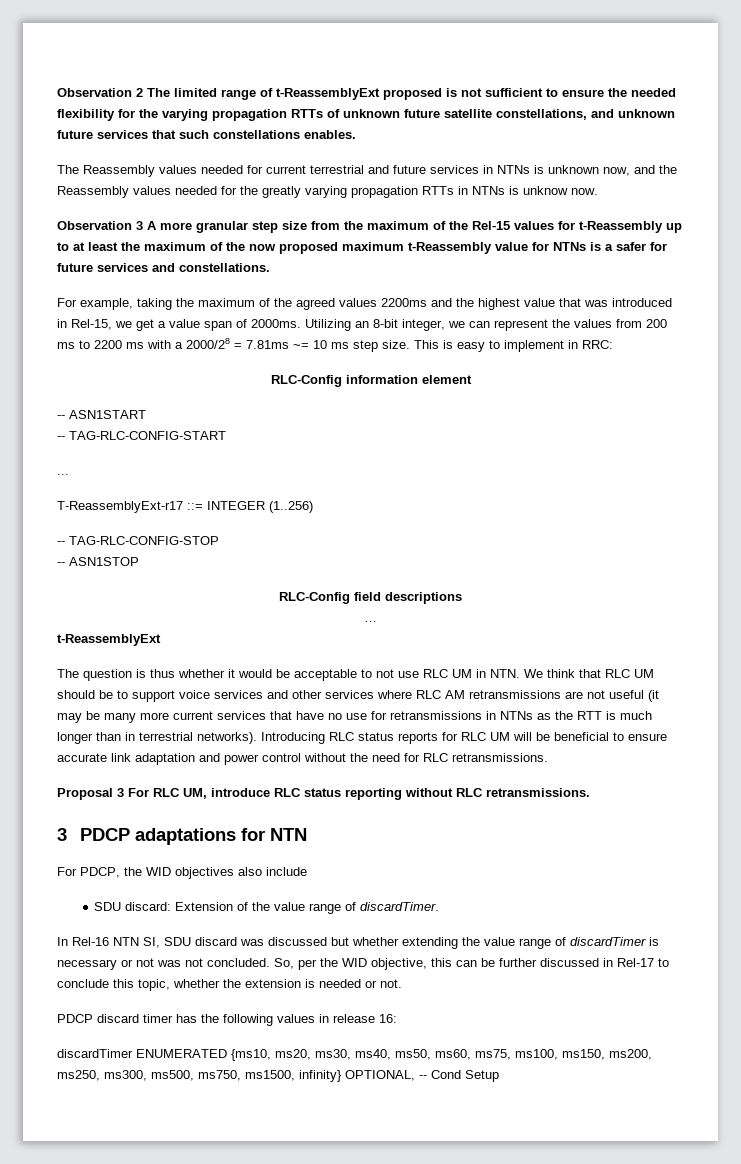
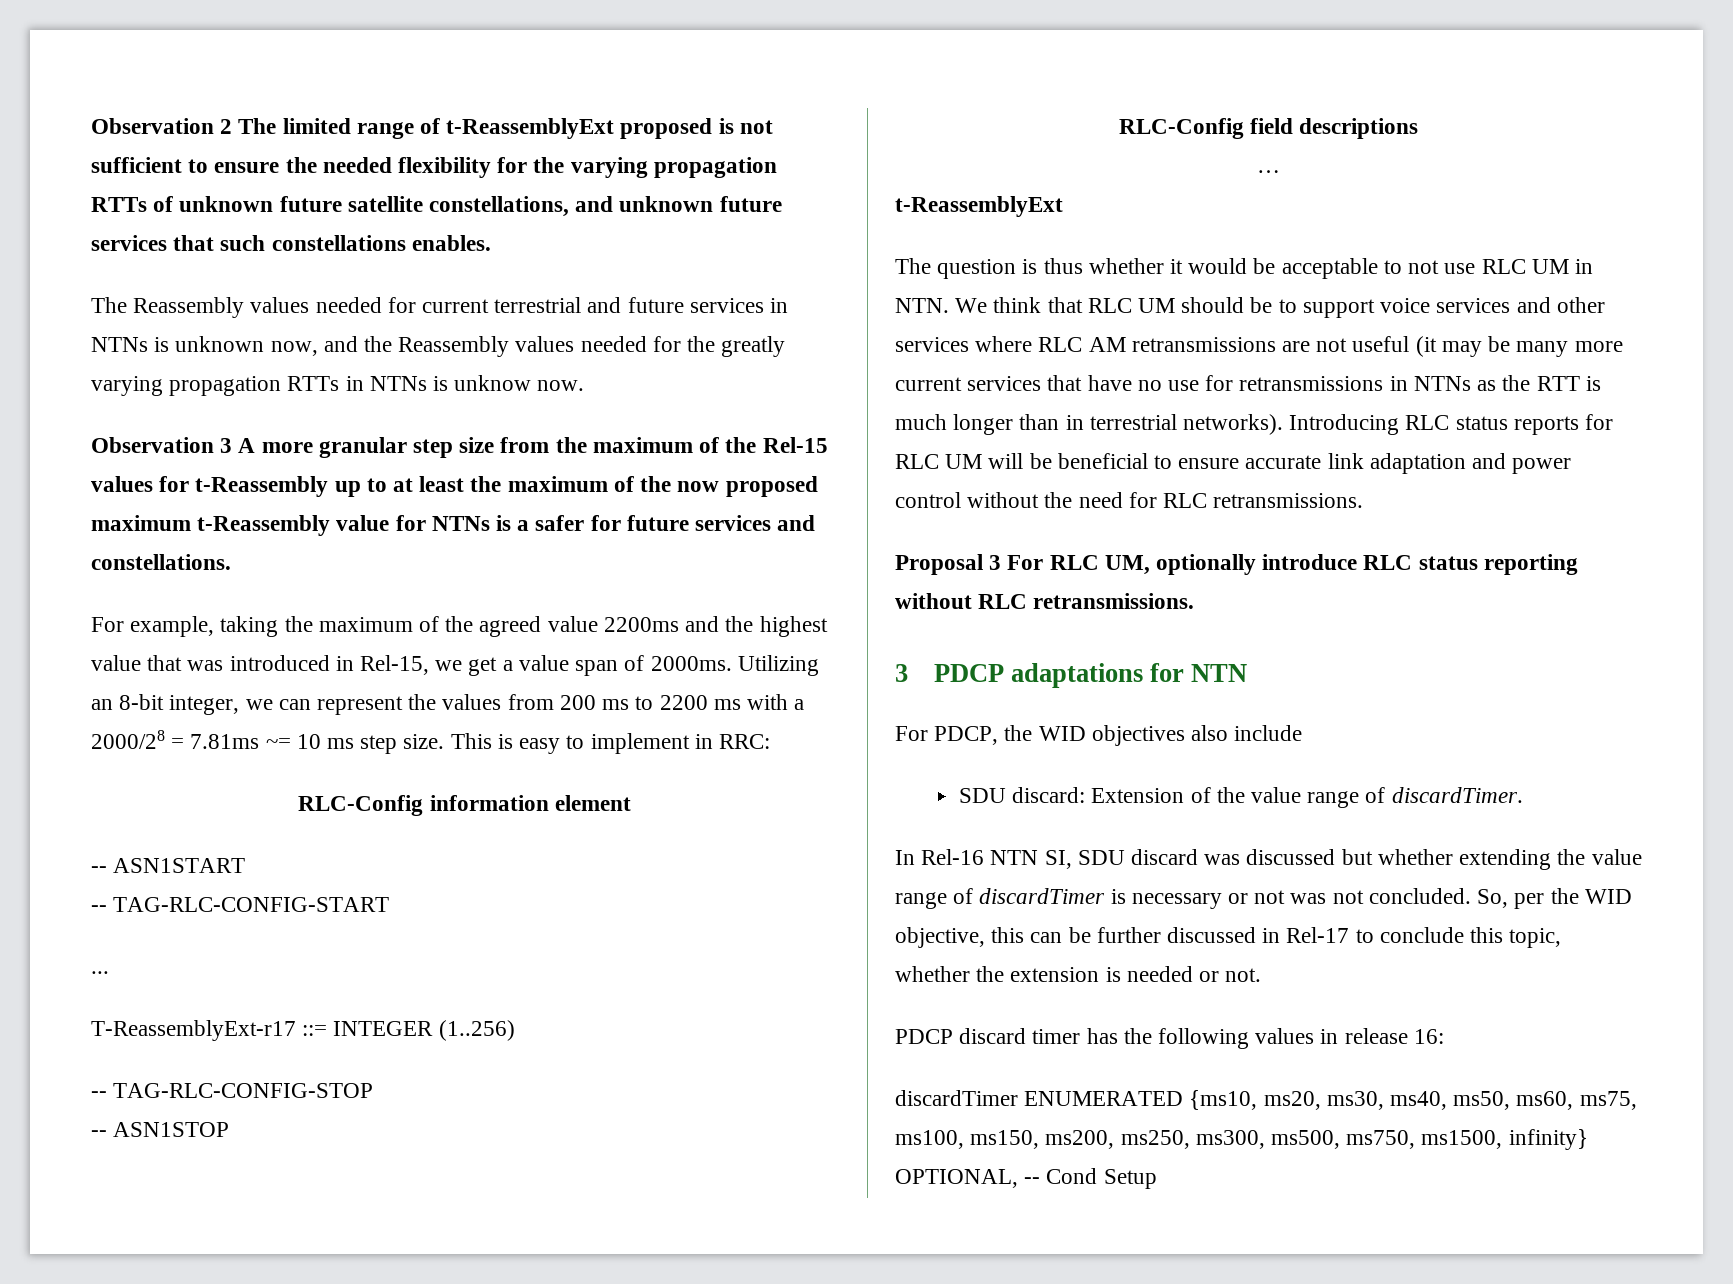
- For example, taking the maximum of the agreed values 2200ms and the highest value that was introduced in Rel-15, we get a value span of 2000ms.
+ For example, taking the maximum of the agreed value 2200ms and the highest value that was introduced in Rel-15, we get a value span of 2000ms.
- Proposal 3 For RLC UM, introduce RLC status reporting without RLC retransmissions.
+ Proposal 3 For RLC UM, optionally introduce RLC status reporting without RLC retransmissions.

